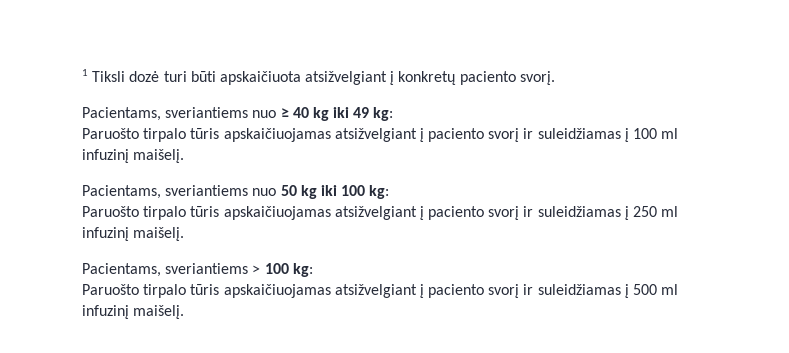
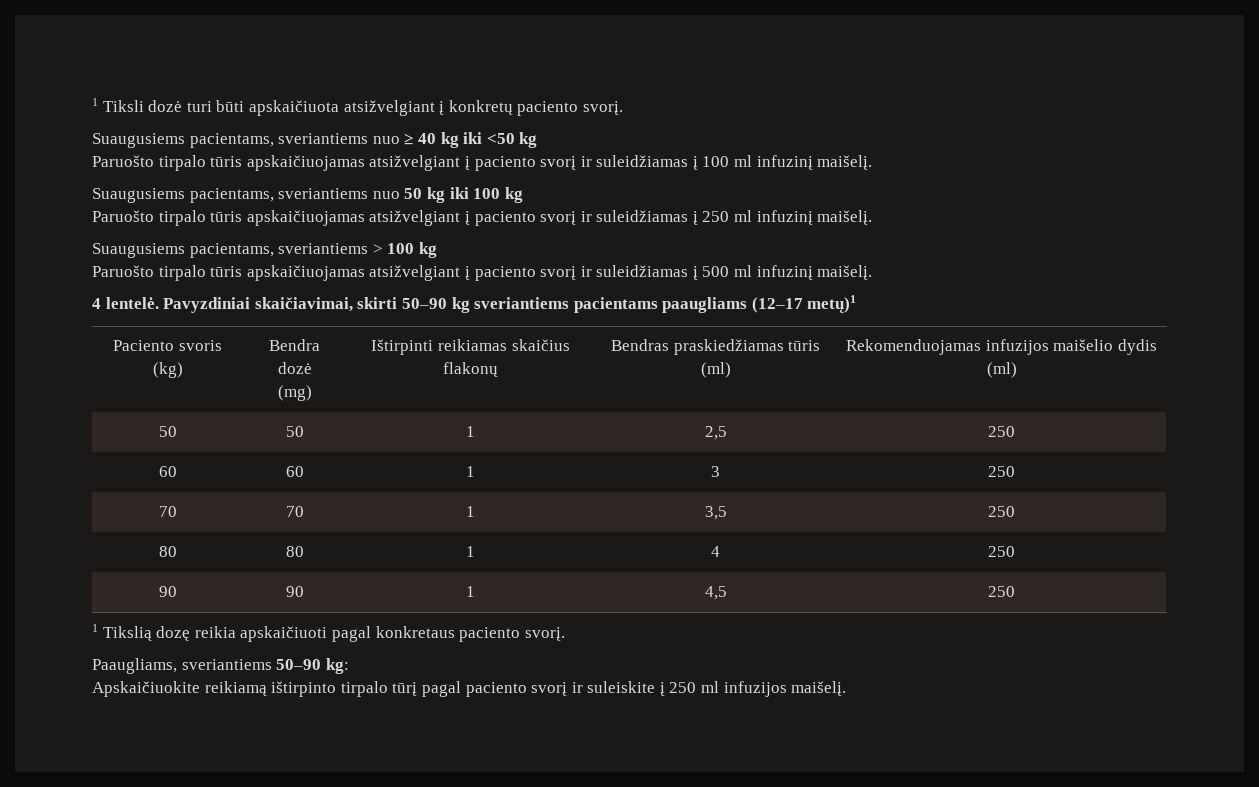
- Pacientams, sveriantiems nuo ≥ 40 kg iki 49 kg:
+ Suaugusiems pacientams, sveriantiems nuo ≥ 40 kg iki <50 kg
- Pacientams, sveriantiems nuo 50 kg iki 100 kg:
+ Suaugusiems pacientams, sveriantiems nuo 50 kg iki 100 kg
- Pacientams, sveriantiems > 100 kg:
+ Suaugusiems pacientams, sveriantiems > 100 kg
+ 4 lentelė. Pavyzdiniai skaičiavimai, skirti 50–90 kg sveriantiems pacientams paaugliams (12–17 metų)1
+ Paciento svoris (kg) | Bendra dozė
+ (mg) | Ištirpinti reikiamas skaičius flakonų | Bendras praskiedžiamas tūris (ml) | Rekomenduojamas infuzijos maišelio dydis (ml)
+ 50 | 50 | 1 | 2,5 | 250
+ 60 | 60 | 1 | 3 | 250
+ 70 | 70 | 1 | 3,5 | 250
+ 80 | 80 | 1 | 4 | 250
+ 90 | 90 | 1 | 4,5 | 250
+ 1 Tikslią dozę reikia apskaičiuoti pagal konkretaus paciento svorį.
+ Paaugliams, sveriantiems 50–90 kg:
+ Apskaičiuokite reikiamą ištirpinto tirpalo tūrį pagal paciento svorį ir suleiskite į 250 ml infuzijos maišelį.

